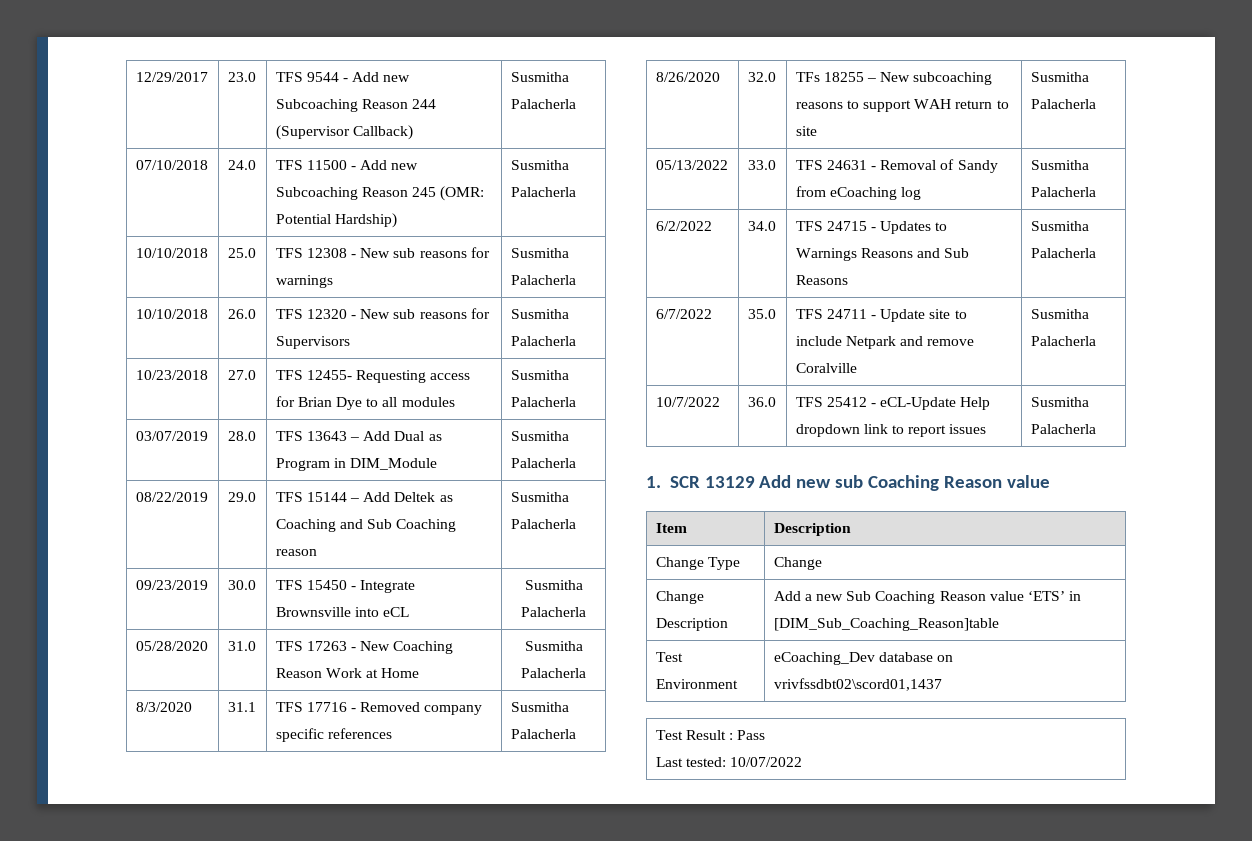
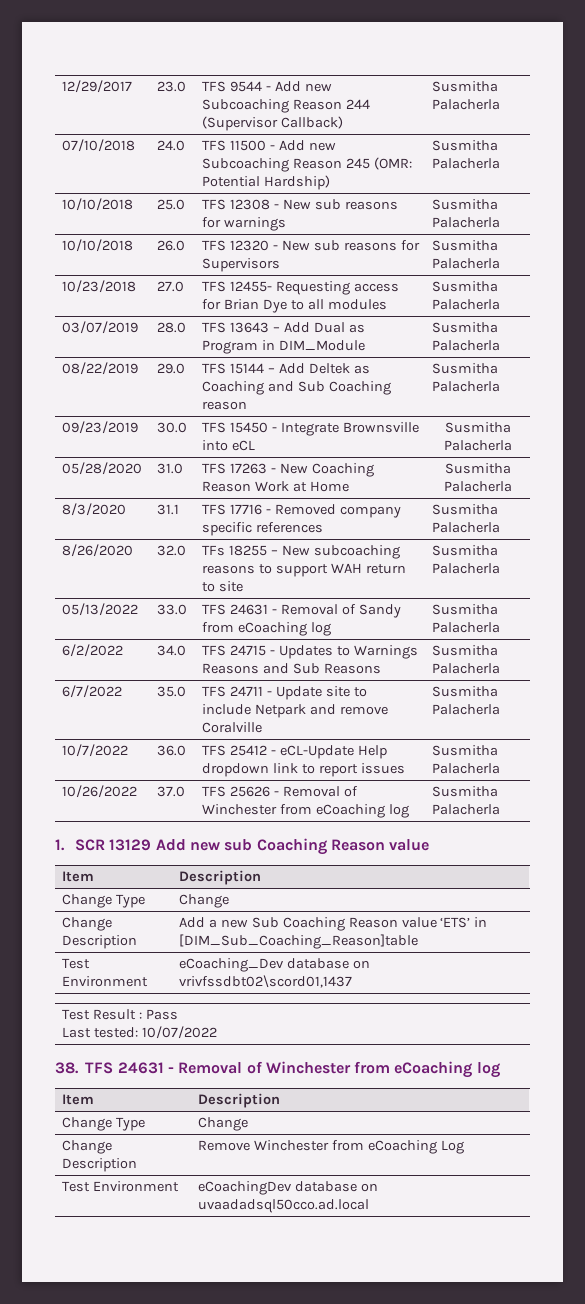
+ 10/26/2022 | 37.0 | TFS 25626 - Removal of Winchester from eCoaching log | Susmitha Palacherla
+ 38. TFS 24631 - Removal of Winchester from eCoaching log
+ Item | Description
+ Change Type | Change
+ Change Description | Remove Winchester from eCoaching Log
+ Test Environment | eCoachingDev database on uvaadadsql50cco.ad.local

